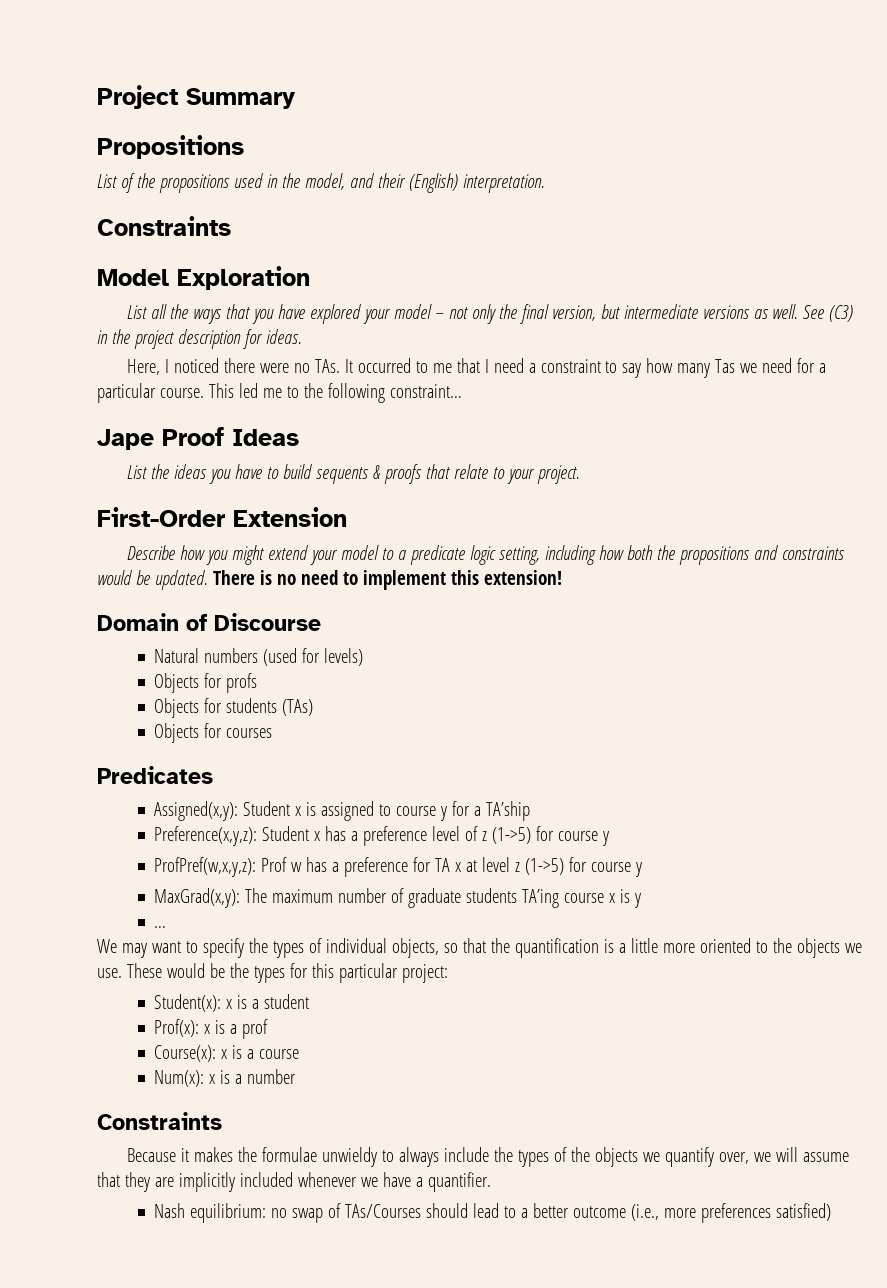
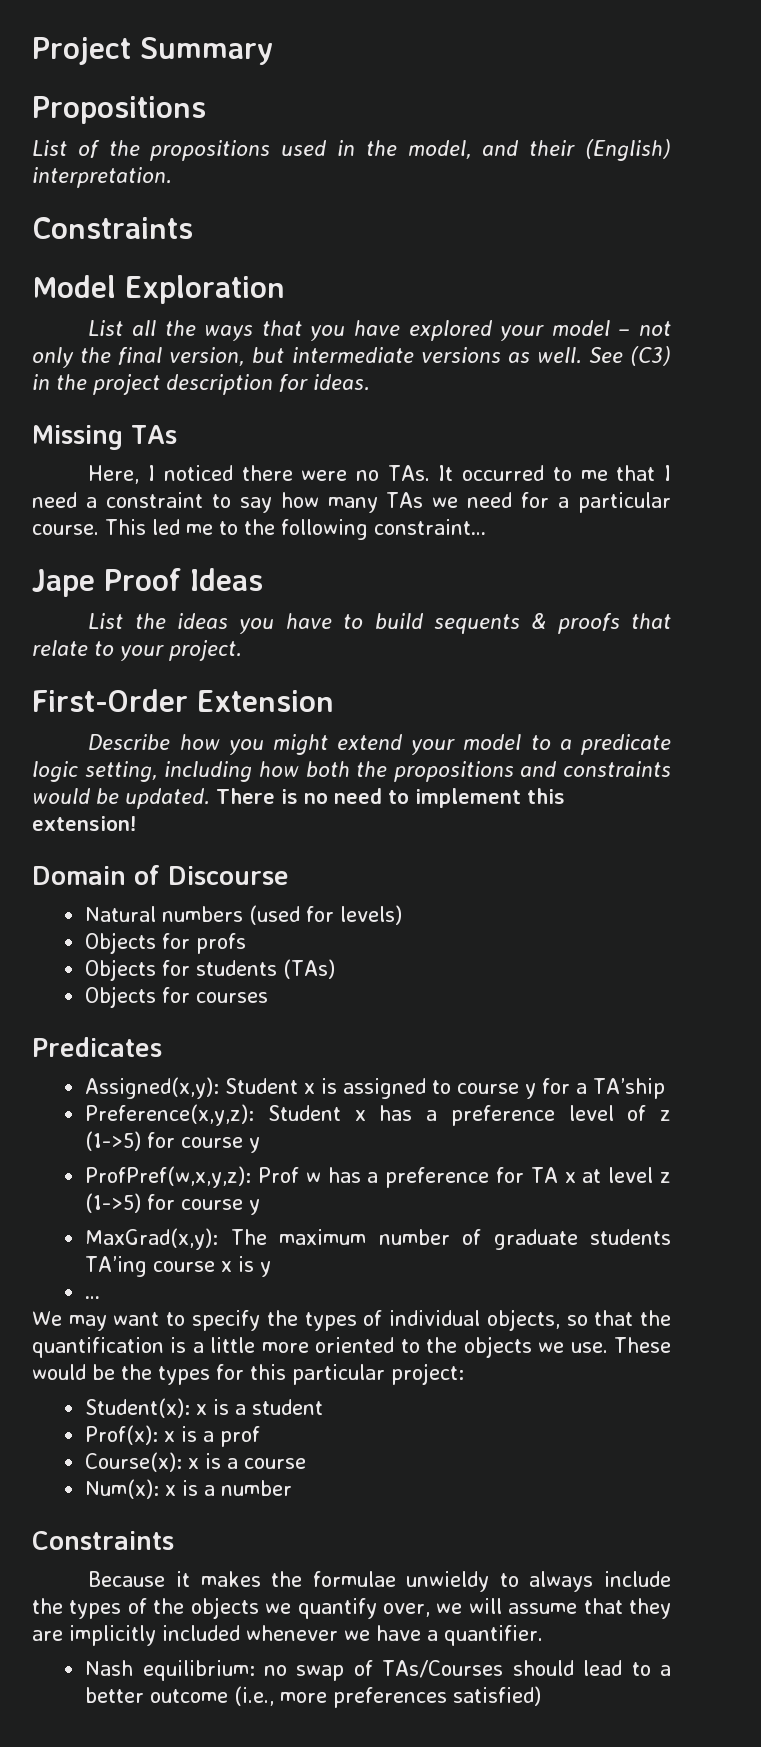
+ Missing TAs
- Here, I noticed there were no TAs. It occurred to me that I need a constraint to say how many Tas we need for a particular course.
+ Here, I noticed there were no TAs. It occurred to me that I need a constraint to say how many TAs we need for a particular course.

